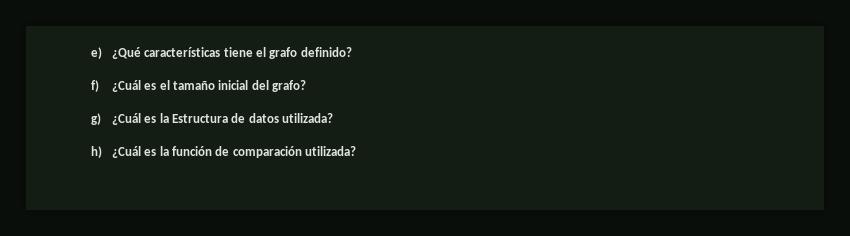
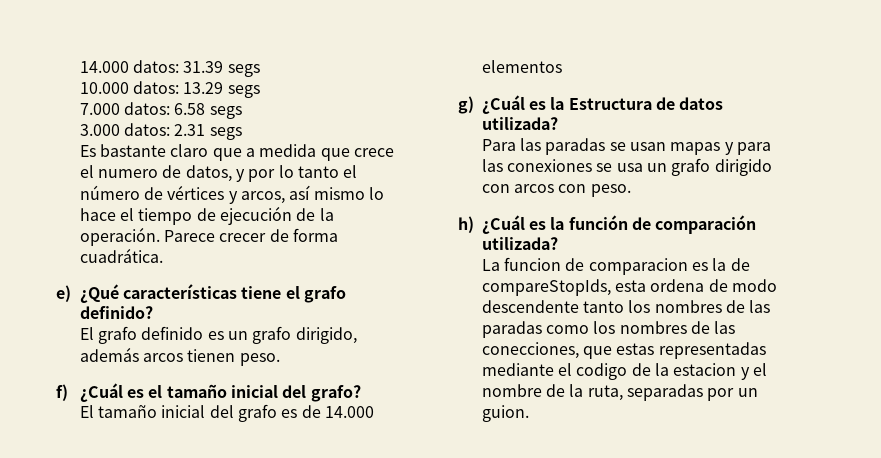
+ 14.000 datos: 31.39 segs
+ 10.000 datos: 13.29 segs
+ 7.000 datos: 6.58 segs
+ 3.000 datos: 2.31 segs
+ Es bastante claro que a medida que crece el numero de datos, y por lo tanto el número de vértices y arcos, así mismo lo hace el tiempo de ejecución de la operación. Parece crecer de forma cuadrática.
+ El grafo definido es un grafo dirigido, además arcos tienen peso.
+ El tamaño inicial del grafo es de 14.000 elementos
+ Para las paradas se usan mapas y para las conexiones se usa un grafo dirigido con arcos con peso.
+ La funcion de comparacion es la de compareStopIds, esta ordena de modo descendente tanto los nombres de las paradas como los nombres de las conecciones, que estas representadas mediante el codigo de la estacion y el nombre de la ruta, separadas por un guion.

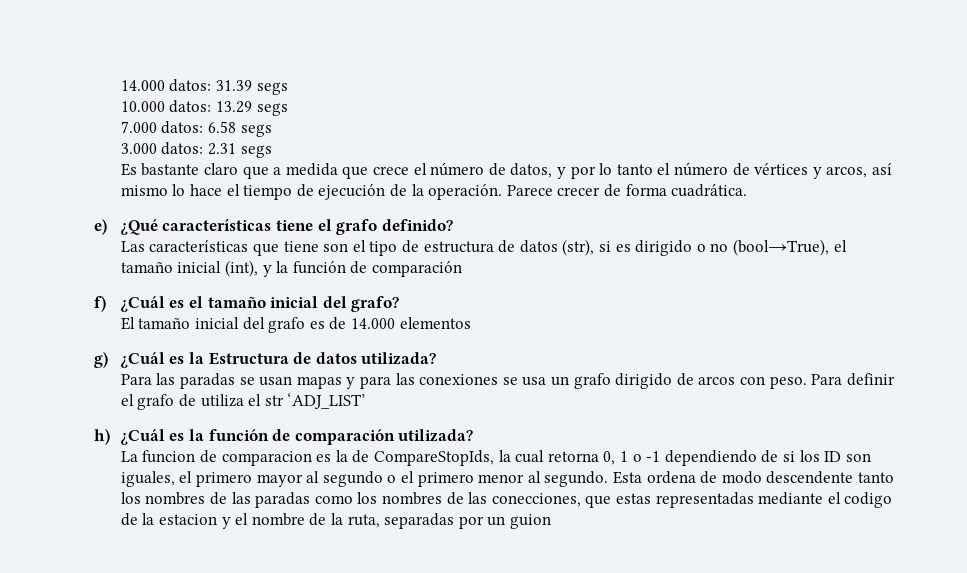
- Es bastante claro que a medida que crece el numero de datos, y por lo tanto el número de vértices y arcos, así mismo lo hace el tiempo de ejecución de la operación.
+ Es bastante claro que a medida que crece el número de datos, y por lo tanto el número de vértices y arcos, así mismo lo hace el tiempo de ejecución de la operación.
- El grafo definido es un grafo dirigido, además arcos tienen peso.
+ Las características que tiene son el tipo de estructura de datos (str), si es dirigido o no (bool→True), el tamaño inicial (int), y la función de comparación
- Para las paradas se usan mapas y para las conexiones se usa un grafo dirigido con arcos con peso.
+ Para las paradas se usan mapas y para las conexiones se usa un grafo dirigido de arcos con peso. Para definir el grafo de utiliza el str ‘ADJ_LIST’
- La funcion de comparacion es la de compareStopIds, esta ordena de modo descendente tanto los nombres de las paradas como los nombres de las conecciones, que estas representadas mediante el codigo de la estacion y el nombre de la ruta, separadas por un guion.
+ La funcion de comparacion es la de CompareStopIds, la cual retorna 0, 1 o -1 dependiendo de si los ID son iguales, el primero mayor al segundo o el primero menor al segundo. Esta ordena de modo descendente tanto los nombres de las paradas como los nombres de las conecciones, que estas representadas mediante el codigo de la estacion y el nombre de la ruta, separadas por un guion

